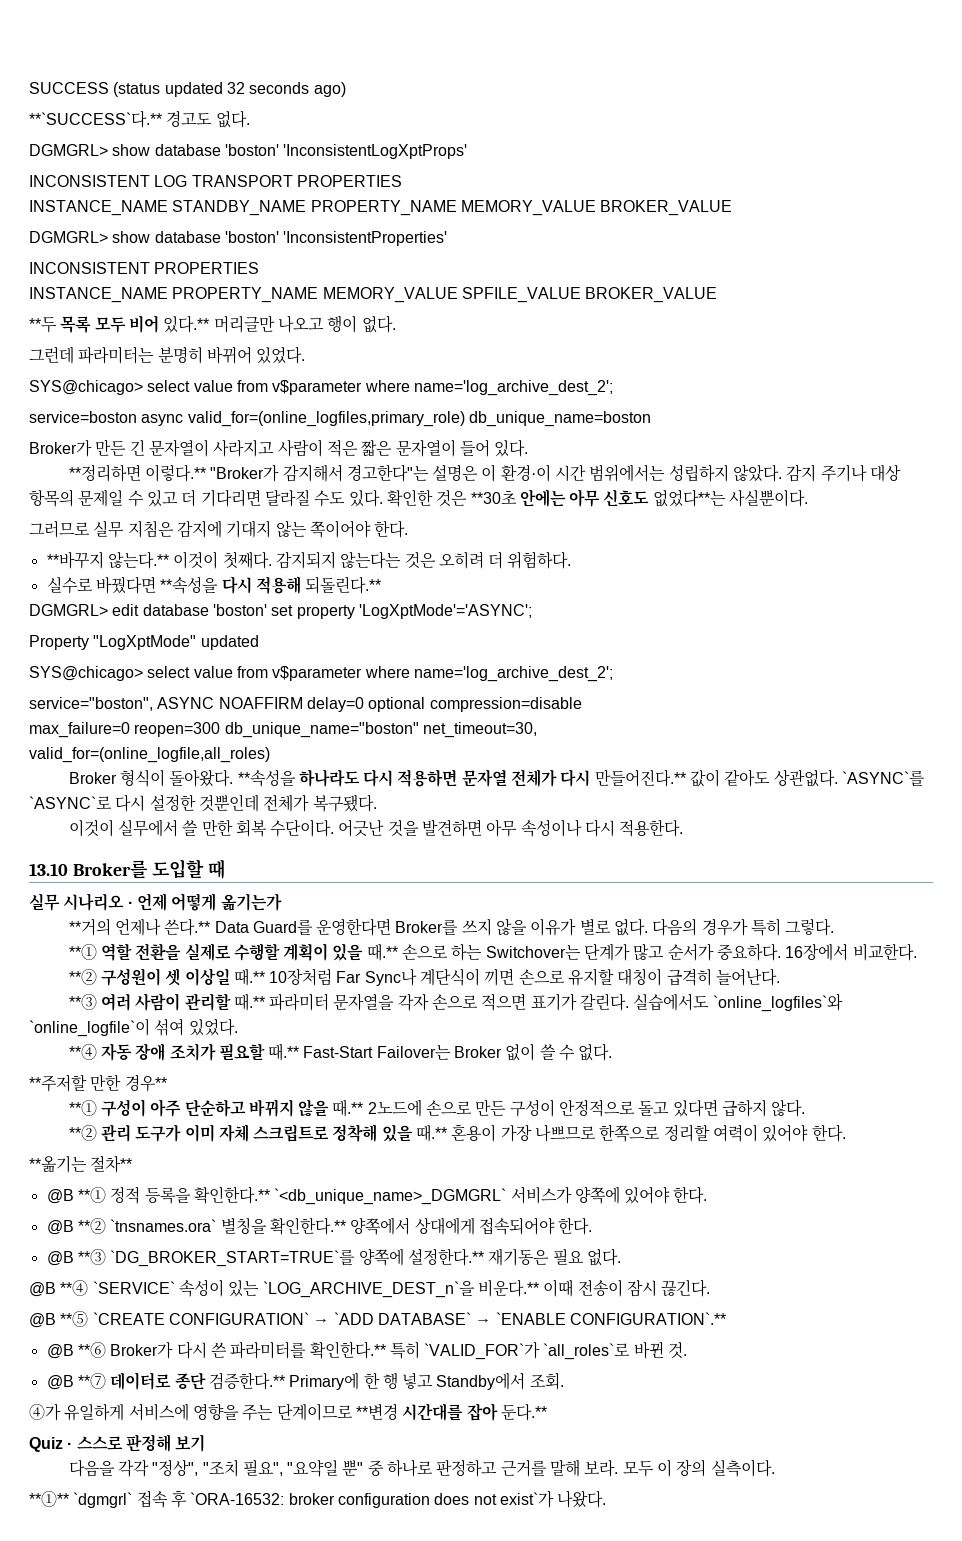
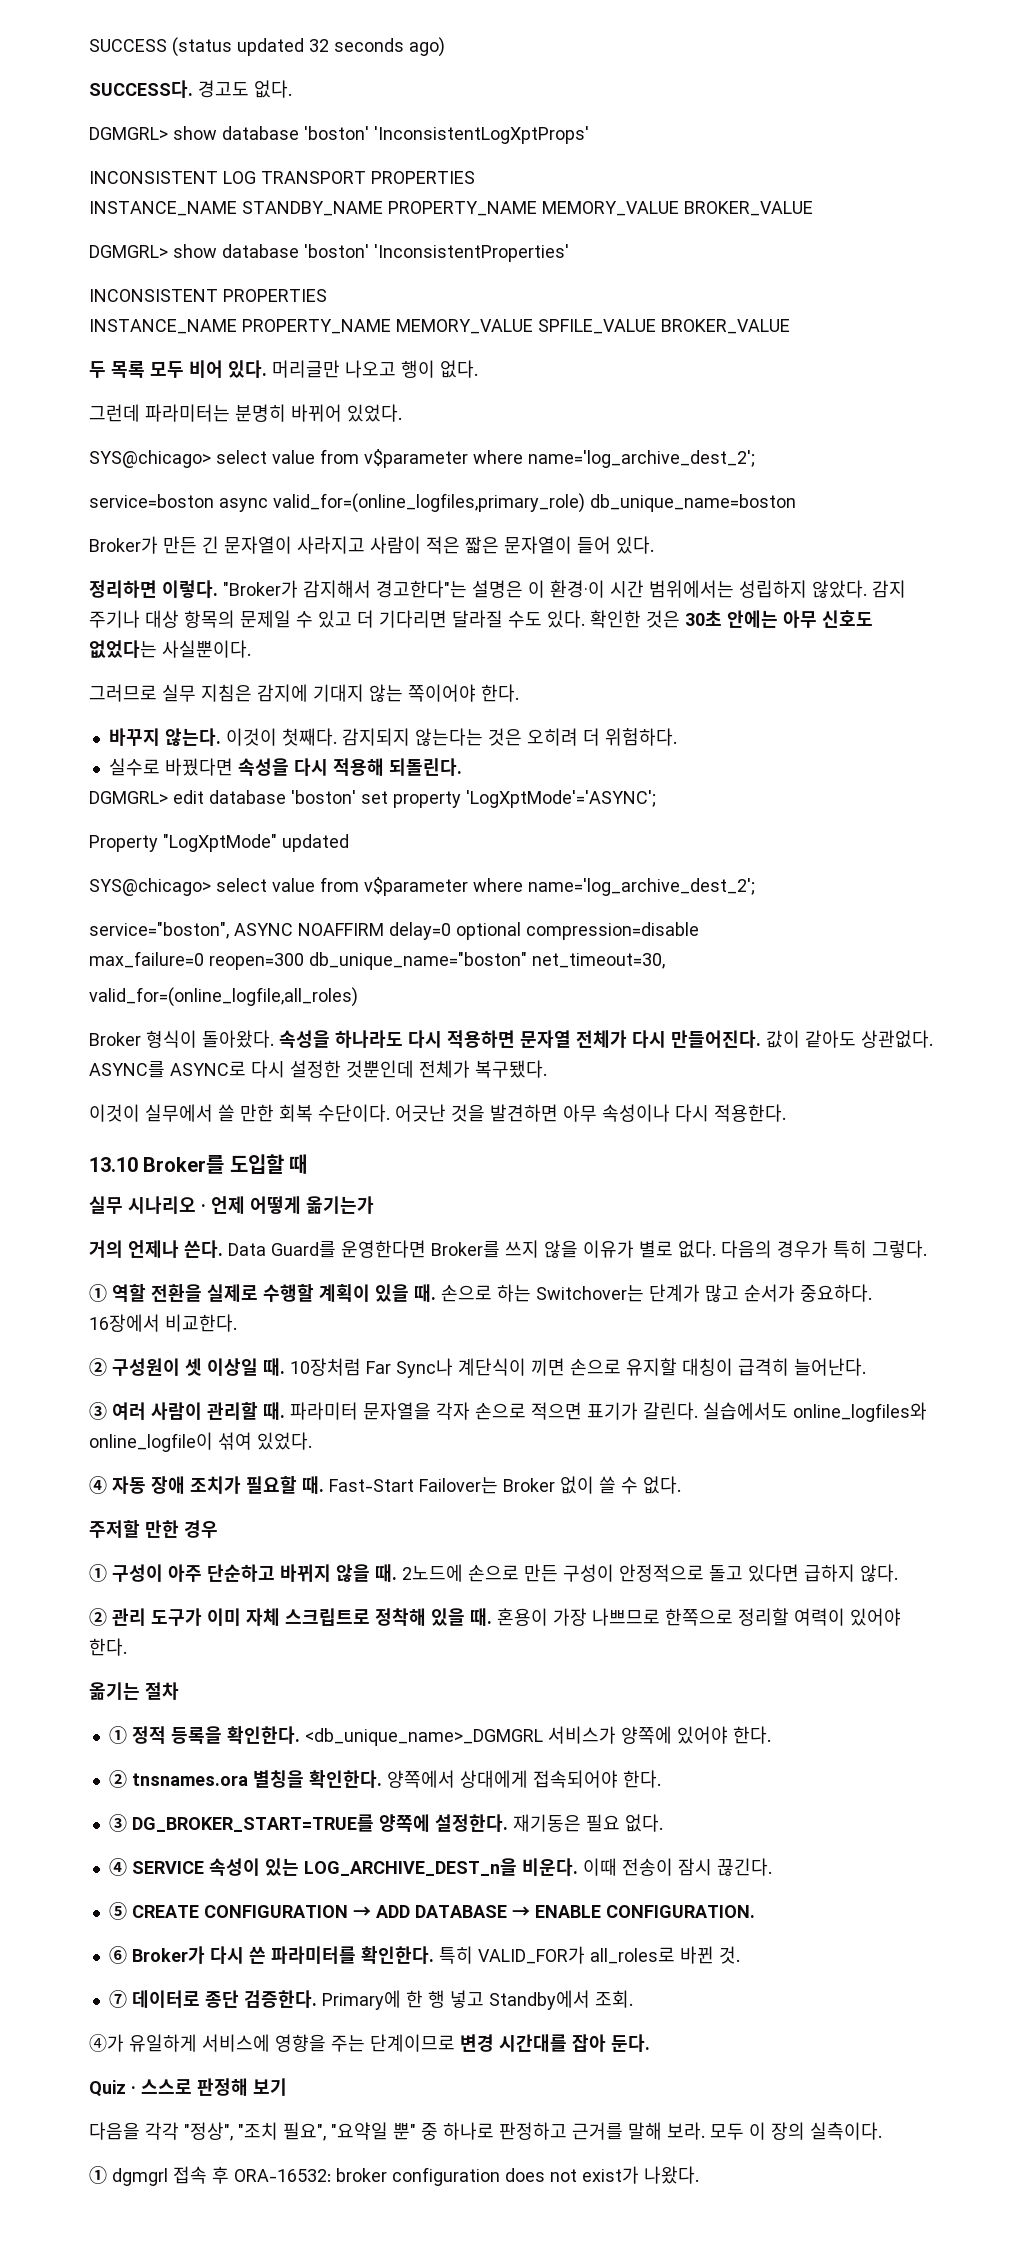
- **`SUCCESS`다.** 경고도 없다.
+ SUCCESS다. 경고도 없다.
- **두 목록 모두 비어 있다.** 머리글만 나오고 행이 없다.
+ 두 목록 모두 비어 있다. 머리글만 나오고 행이 없다.
- **정리하면 이렇다.** "Broker가 감지해서 경고한다"는 설명은 이 환경·이 시간 범위에서는 성립하지 않았다.
+ 정리하면 이렇다. "Broker가 감지해서 경고한다"는 설명은 이 환경·이 시간 범위에서는 성립하지 않았다.
- 확인한 것은 **30초 안에는 아무 신호도 없었다**는 사실뿐이다.
+ 확인한 것은 30초 안에는 아무 신호도 없었다는 사실뿐이다.
- **바꾸지 않는다.** 이것이 첫째다.
+ 바꾸지 않는다. 이것이 첫째다.
- 실수로 바꿨다면 **속성을 다시 적용해 되돌린다.**
+ 실수로 바꿨다면 속성을 다시 적용해 되돌린다.
- **속성을 하나라도 다시 적용하면 문자열 전체가 다시 만들어진다.** 값이 같아도 상관없다.
+ 속성을 하나라도 다시 적용하면 문자열 전체가 다시 만들어진다. 값이 같아도 상관없다.
- `ASYNC`를 `ASYNC`로 다시 설정한 것뿐인데 전체가 복구됐다.
+ ASYNC를 ASYNC로 다시 설정한 것뿐인데 전체가 복구됐다.
- **거의 언제나 쓴다.** Data Guard를 운영한다면 Broker를 쓰지 않을 이유가 별로 없다.
+ 거의 언제나 쓴다. Data Guard를 운영한다면 Broker를 쓰지 않을 이유가 별로 없다.
- **① 역할 전환을 실제로 수행할 계획이 있을 때.** 손으로 하는 Switchover는 단계가 많고 순서가 중요하다.
+ ① 역할 전환을 실제로 수행할 계획이 있을 때. 손으로 하는 Switchover는 단계가 많고 순서가 중요하다.
- **② 구성원이 셋 이상일 때.** 10장처럼 Far Sync나 계단식이 끼면 손으로 유지할 대칭이 급격히 늘어난다.
+ ② 구성원이 셋 이상일 때. 10장처럼 Far Sync나 계단식이 끼면 손으로 유지할 대칭이 급격히 늘어난다.
- **③ 여러 사람이 관리할 때.** 파라미터 문자열을 각자 손으로 적으면 표기가 갈린다.
+ ③ 여러 사람이 관리할 때. 파라미터 문자열을 각자 손으로 적으면 표기가 갈린다.
- 실습에서도 `online_logfiles`와 `online_logfile`이 섞여 있었다.
+ 실습에서도 online_logfiles와 online_logfile이 섞여 있었다.
- **④ 자동 장애 조치가 필요할 때.** Fast-Start Failover는 Broker 없이 쓸 수 없다.
+ ④ 자동 장애 조치가 필요할 때. Fast-Start Failover는 Broker 없이 쓸 수 없다.
- **주저할 만한 경우**
- **① 구성이 아주 단순하고 바뀌지 않을 때.** 2노드에 손으로 만든 구성이 안정적으로 돌고 있다면 급하지 않다.
+ 주저할 만한 경우
+ ① 구성이 아주 단순하고 바뀌지 않을 때. 2노드에 손으로 만든 구성이 안정적으로 돌고 있다면 급하지 않다.
- **② 관리 도구가 이미 자체 스크립트로 정착해 있을 때.** 혼용이 가장 나쁘므로 한쪽으로 정리할 여력이 있어야 한다.
+ ② 관리 도구가 이미 자체 스크립트로 정착해 있을 때. 혼용이 가장 나쁘므로 한쪽으로 정리할 여력이 있어야 한다.
- **옮기는 절차**
- @B **① 정적 등록을 확인한다.** `<db_unique_name>_DGMGRL` 서비스가 양쪽에 있어야 한다.
+ 옮기는 절차
+ ① 정적 등록을 확인한다. <db_unique_name>_DGMGRL 서비스가 양쪽에 있어야 한다.
- @B **② `tnsnames.ora` 별칭을 확인한다.** 양쪽에서 상대에게 접속되어야 한다.
+ ② tnsnames.ora 별칭을 확인한다. 양쪽에서 상대에게 접속되어야 한다.
- @B **③ `DG_BROKER_START=TRUE`를 양쪽에 설정한다.** 재기동은 필요 없다.
- @B **④ `SERVICE` 속성이 있는 `LOG_ARCHIVE_DEST_n`을 비운다.** 이때 전송이 잠시 끊긴다.
- @B **⑤ `CREATE CONFIGURATION` → `ADD DATABASE` → `ENABLE CONFIGURATION`.**
- @B **⑥ Broker가 다시 쓴 파라미터를 확인한다.** 특히 `VALID_FOR`가 `all_roles`로 바뀐 것.
+ ③ DG_BROKER_START=TRUE를 양쪽에 설정한다. 재기동은 필요 없다.
+ ④ SERVICE 속성이 있는 LOG_ARCHIVE_DEST_n을 비운다. 이때 전송이 잠시 끊긴다.
+ ⑤ CREATE CONFIGURATION → ADD DATABASE → ENABLE CONFIGURATION.
+ ⑥ Broker가 다시 쓴 파라미터를 확인한다. 특히 VALID_FOR가 all_roles로 바뀐 것.
- @B **⑦ 데이터로 종단 검증한다.** Primary에 한 행 넣고 Standby에서 조회.
+ ⑦ 데이터로 종단 검증한다. Primary에 한 행 넣고 Standby에서 조회.
- ④가 유일하게 서비스에 영향을 주는 단계이므로 **변경 시간대를 잡아 둔다.**
+ ④가 유일하게 서비스에 영향을 주는 단계이므로 변경 시간대를 잡아 둔다.
- **①** `dgmgrl` 접속 후 `ORA-16532: broker configuration does not exist`가 나왔다.
+ ① dgmgrl 접속 후 ORA-16532: broker configuration does not exist가 나왔다.

